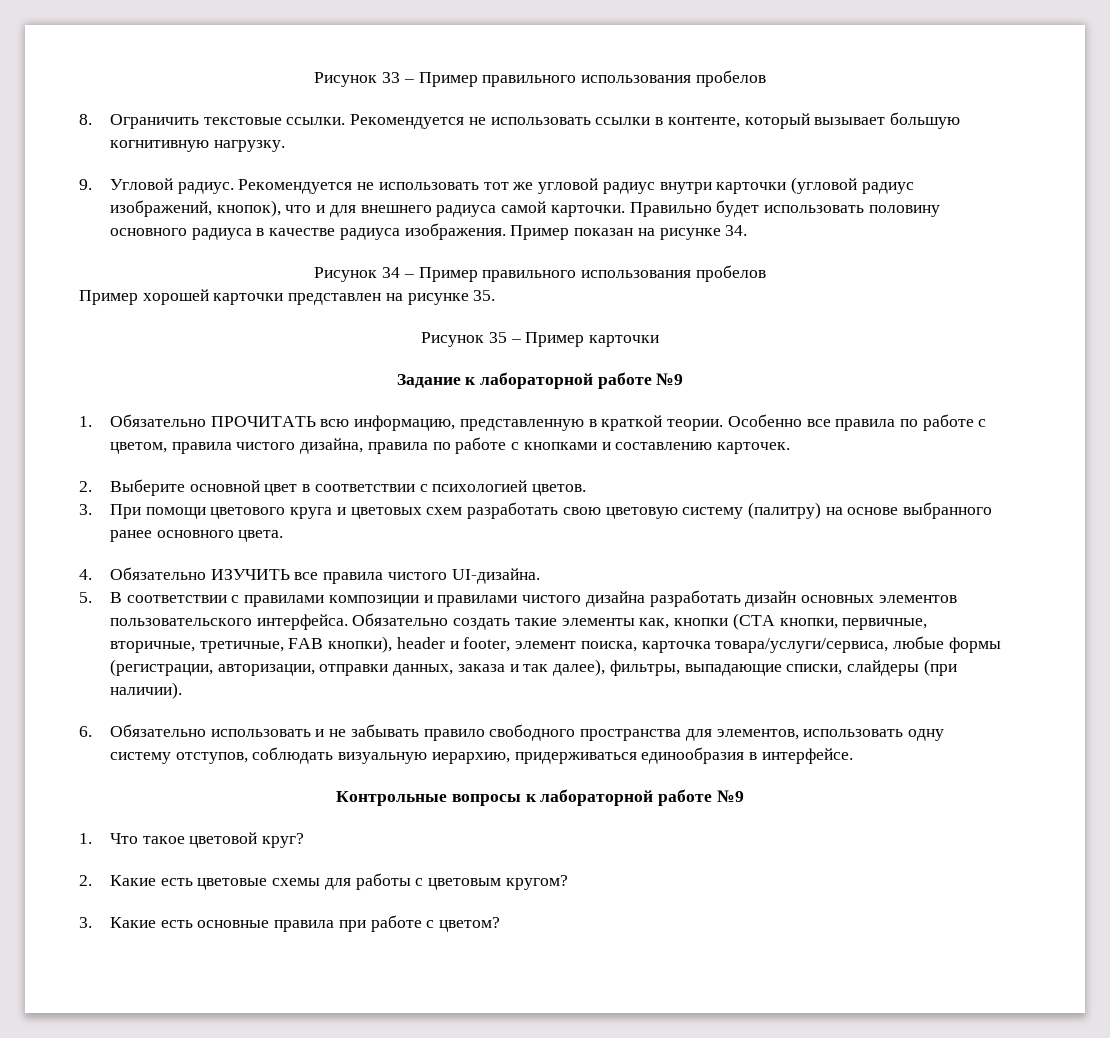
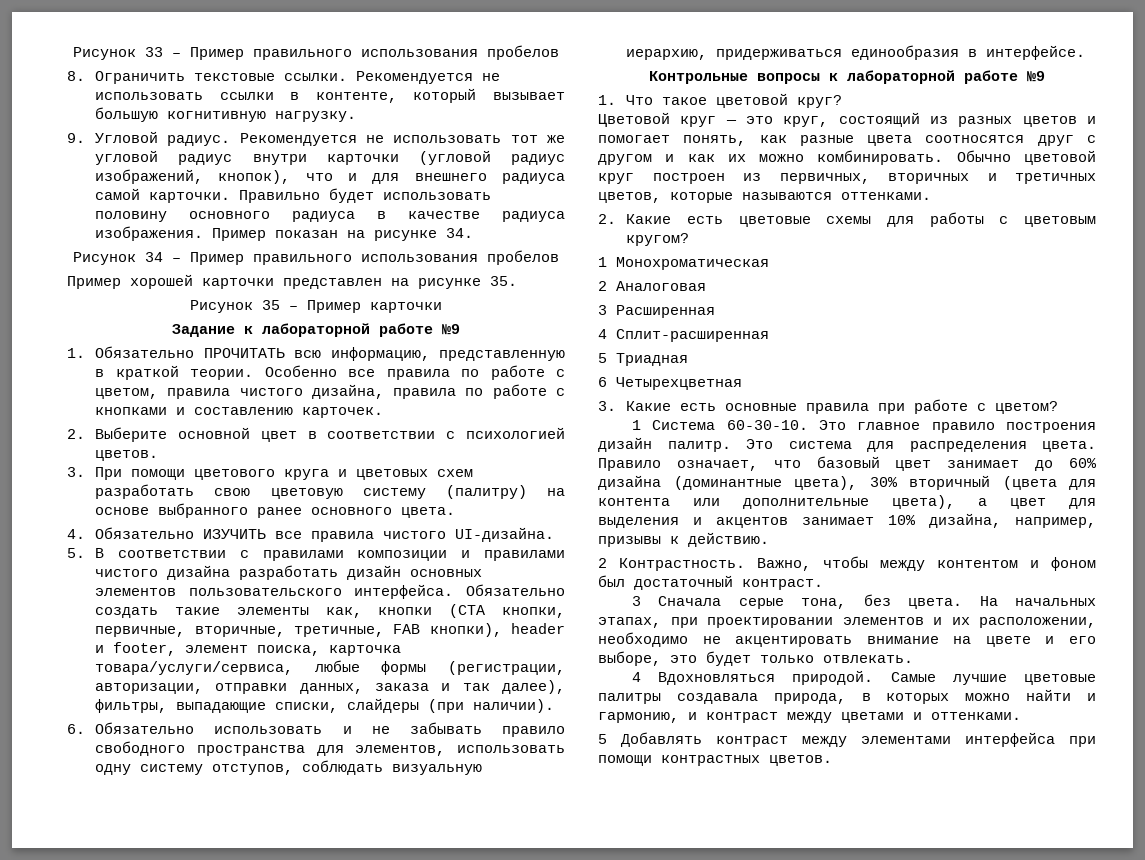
+ Цветовой круг — это круг, состоящий из разных цветов и помогает понять, как разные цвета соотносятся друг с другом и как их можно комбинировать. Обычно цветовой круг построен из первичных, вторичных и третичных цветов, которые называются оттенками.
+ 1 Монохроматическая
+ 2 Аналоговая
+ 3 Расширенная
+ 4 Сплит-расширенная
+ 5 Триадная
+ 6 Четырехцветная
+ 1 Система 60-30-10. Это главное правило построения дизайн палитр. Это система для распределения цвета. Правило означает, что базовый цвет занимает до 60% дизайна (доминантные цвета), 30% вторичный (цвета для контента или дополнительные цвета), а цвет для выделения и акцентов занимает 10% дизайна, например, призывы к действию.
+ 2 Контрастность. Важно, чтобы между контентом и фоном был достаточный контраст.
+ 3 Сначала серые тона, без цвета. На начальных этапах, при проектировании элементов и их расположении, необходимо не акцентировать внимание на цвете и его выборе, это будет только отвлекать.
+ 4 Вдохновляться природой. Самые лучшие цветовые палитры создавала природа, в которых можно найти и гармонию, и контраст между цветами и оттенками.
+ 5 Добавлять контраст между элементами интерфейса при помощи контрастных цветов.

